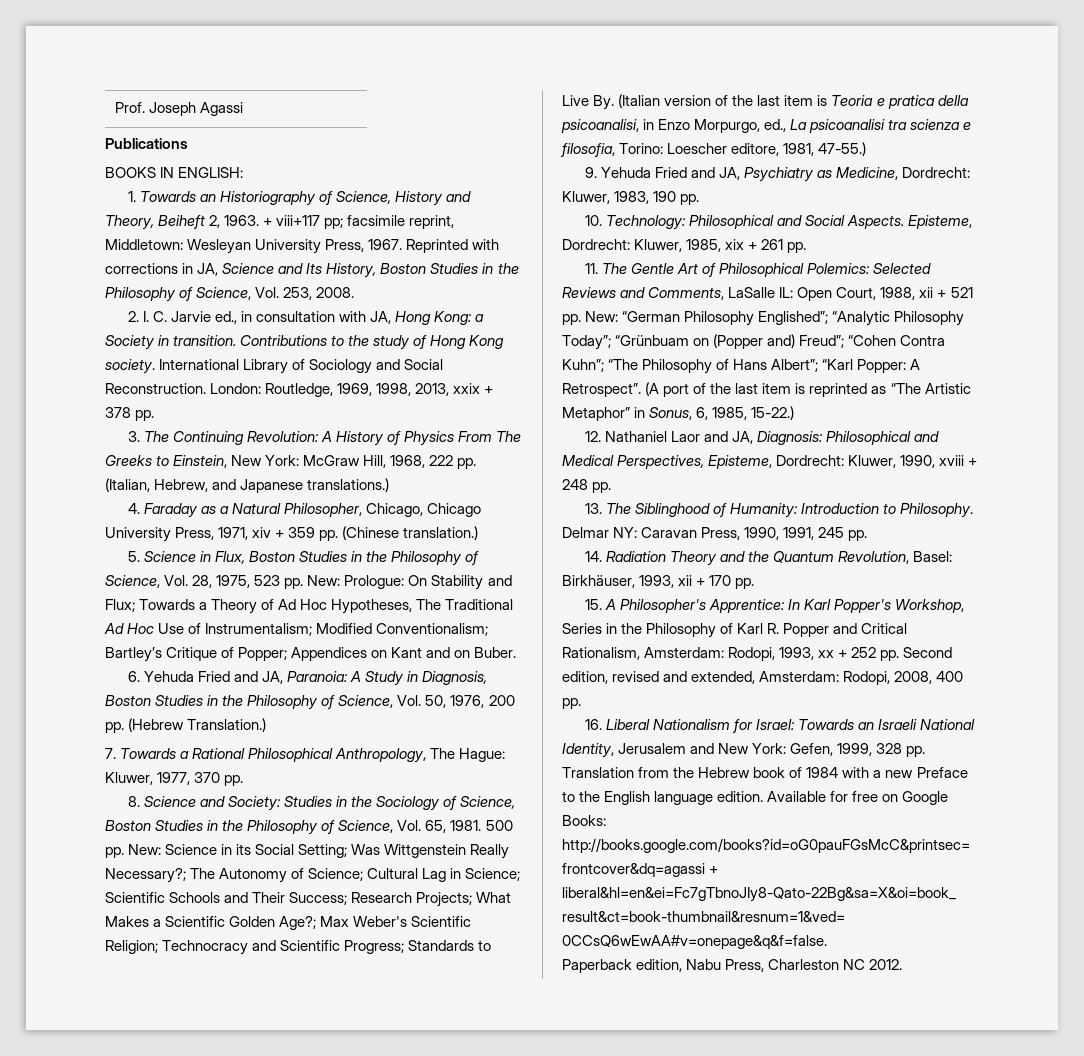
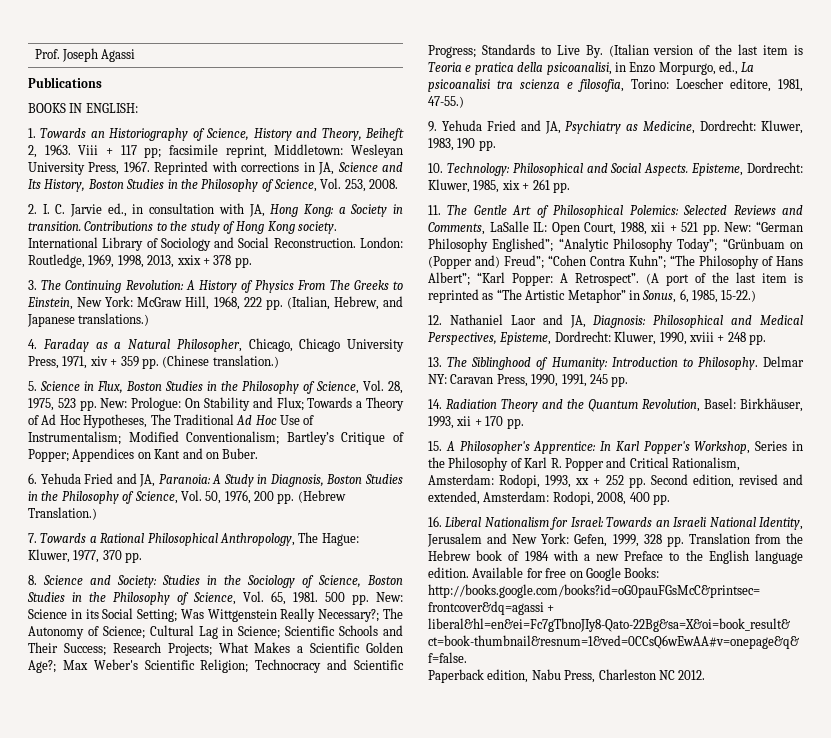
- + viii+117 pp; facsimile reprint, Middletown: Wesleyan University Press, 1967.
+ Viii + 117 pp; facsimile reprint, Middletown: Wesleyan University Press, 1967.

